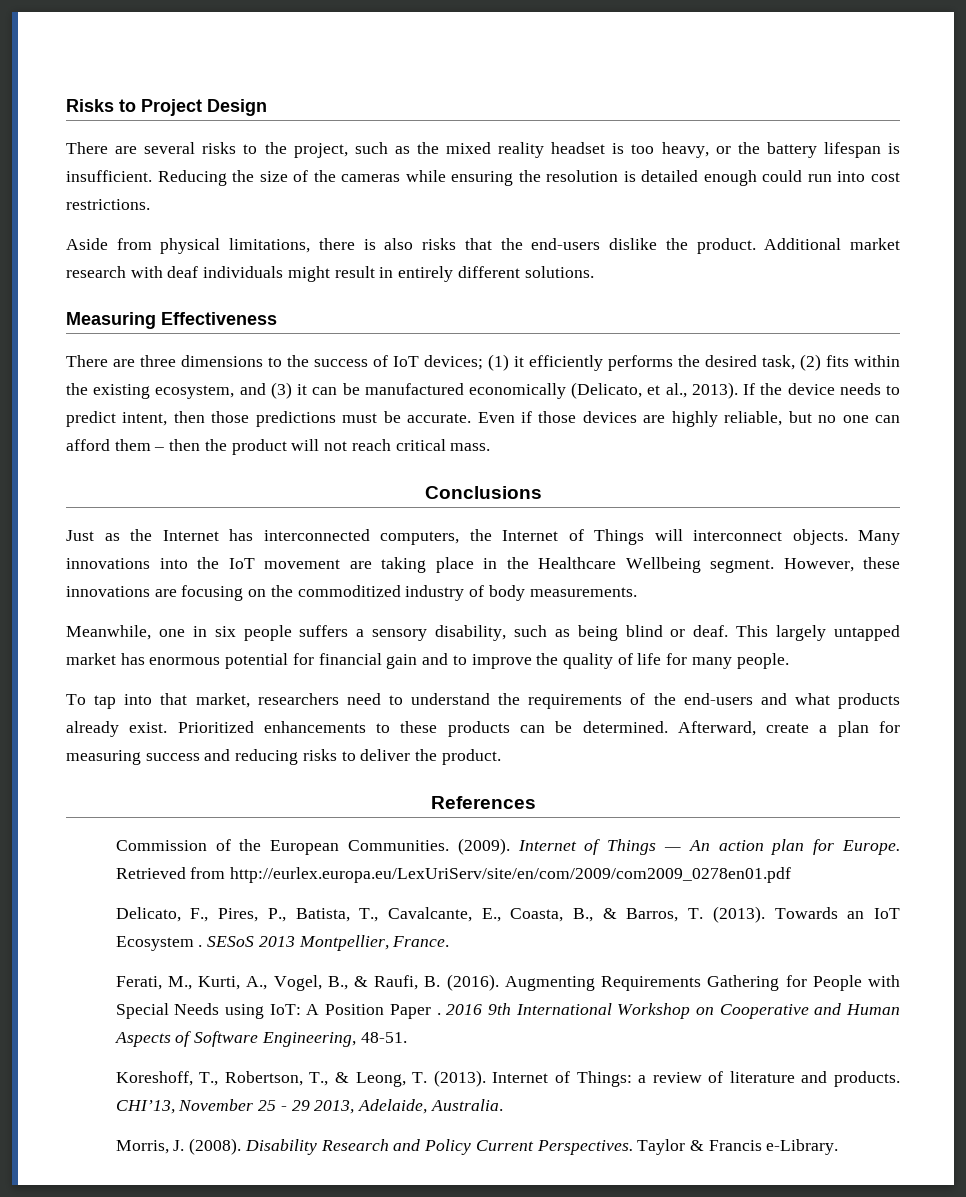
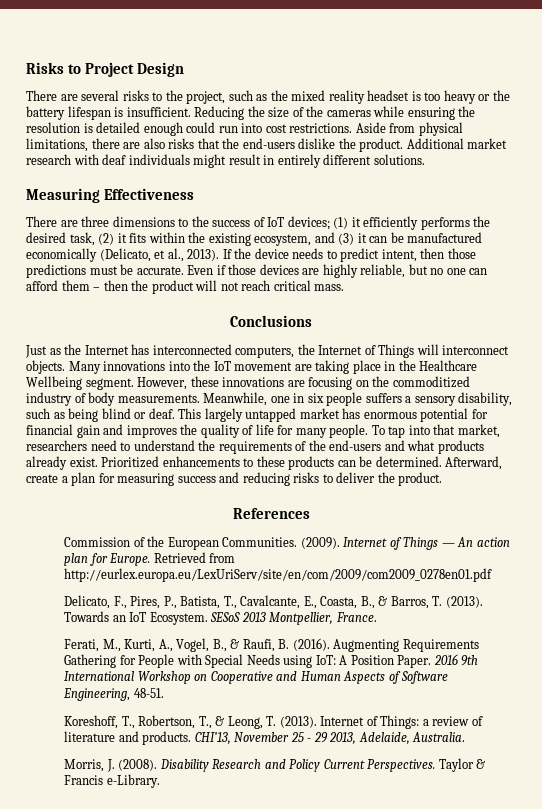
- There are several risks to the project, such as the mixed reality headset is too heavy, or the battery lifespan is insufficient.
+ There are several risks to the project, such as the mixed reality headset is too heavy or the battery lifespan is insufficient.
- Reducing the size of the cameras while ensuring the resolution is detailed enough could run into cost restrictions.
- Aside from physical limitations, there is also risks that the end-users dislike the product.
+ Reducing the size of the cameras while ensuring the resolution is detailed enough could run into cost restrictions. Aside from physical limitations, there are also risks that the end-users dislike the product.
- There are three dimensions to the success of IoT devices; (1) it efficiently performs the desired task, (2) fits within the existing ecosystem, and (3) it can be manufactured economically (Delicato, et al., 2013).
+ There are three dimensions to the success of IoT devices; (1) it efficiently performs the desired task, (2) it fits within the existing ecosystem, and (3) it can be manufactured economically (Delicato, et al., 2013).
- However, these innovations are focusing on the commoditized industry of body measurements.
- Meanwhile, one in six people suffers a sensory disability, such as being blind or deaf.
+ However, these innovations are focusing on the commoditized industry of body measurements. Meanwhile, one in six people suffers a sensory disability, such as being blind or deaf.
- This largely untapped market has enormous potential for financial gain and to improve the quality of life for many people.
- To tap into that market, researchers need to understand the requirements of the end-users and what products already exist.
+ This largely untapped market has enormous potential for financial gain and improves the quality of life for many people. To tap into that market, researchers need to understand the requirements of the end-users and what products already exist.
- Towards an IoT Ecosystem .
+ Towards an IoT Ecosystem.
- Augmenting Requirements Gathering for People with Special Needs using IoT: A Position Paper .
+ Augmenting Requirements Gathering for People with Special Needs using IoT: A Position Paper.

